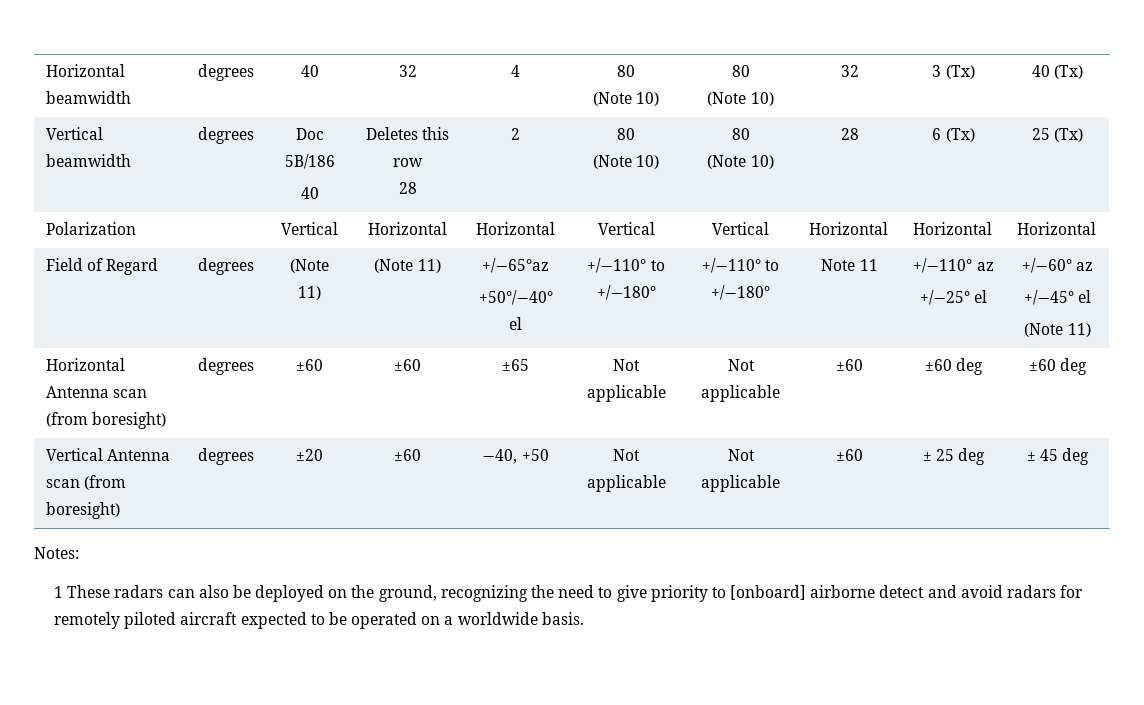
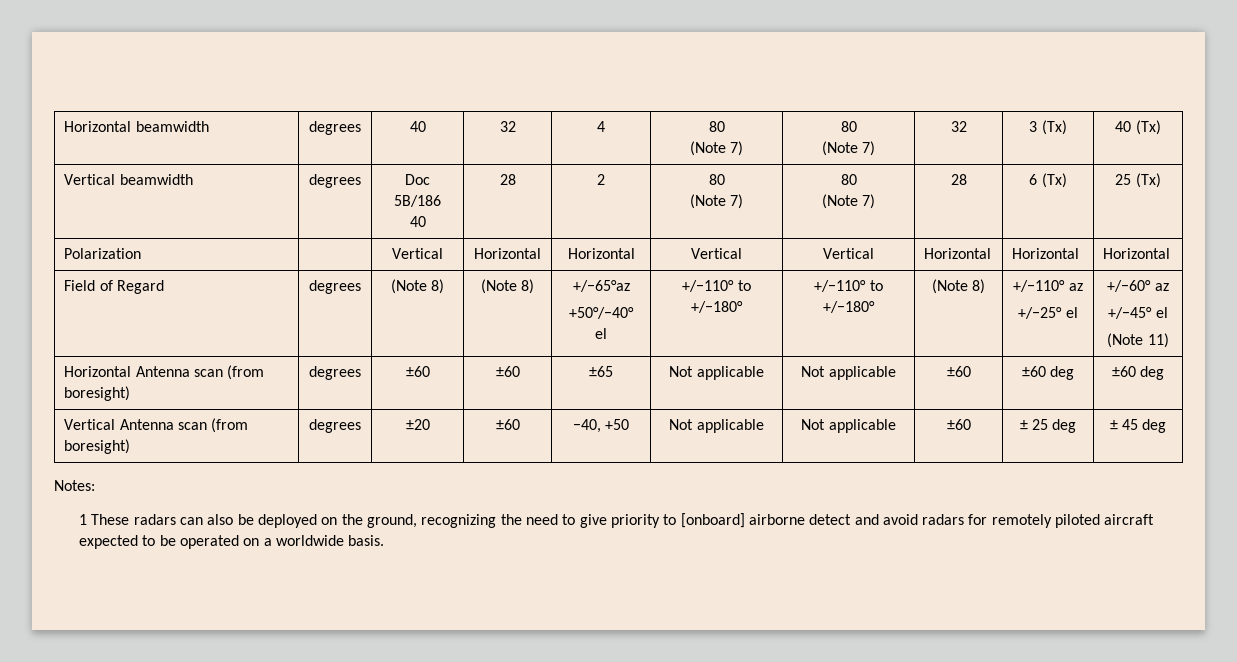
  Horizontal beamwidth | degrees | 40 | 32 | 4 | 80
- (Note 10) | 80
- (Note 10) | 32 | 3 (Tx) | 40 (Tx)
+ (Note 7) | 80
+ (Note 7) | 32 | 3 (Tx) | 40 (Tx)
  Vertical beamwidth | degrees | Doc 5B/186
- 40 | Deletes this row
- 28 | 2 | 80
- (Note 10) | 80
- (Note 10) | 28 | 6 (Tx) | 25 (Tx)
+ 40 | 28 | 2 | 80
+ (Note 7) | 80
+ (Note 7) | 28 | 6 (Tx) | 25 (Tx)
- Field of Regard | degrees | (Note 11) | (Note 11) | +/−65°az
- +50°/−40° el | +/−110° to +/−180° | +/−110° to +/−180° | Note 11 | +/−110° az
+ Field of Regard | degrees | (Note 8) | (Note 8) | +/−65°az
+ +50°/−40° el | +/−110° to +/−180° | +/−110° to +/−180° | (Note 8) | +/−110° az

